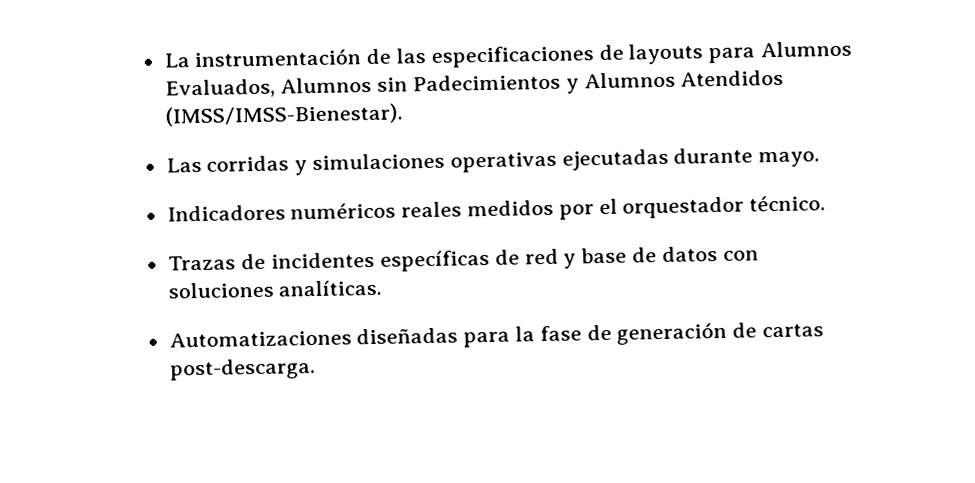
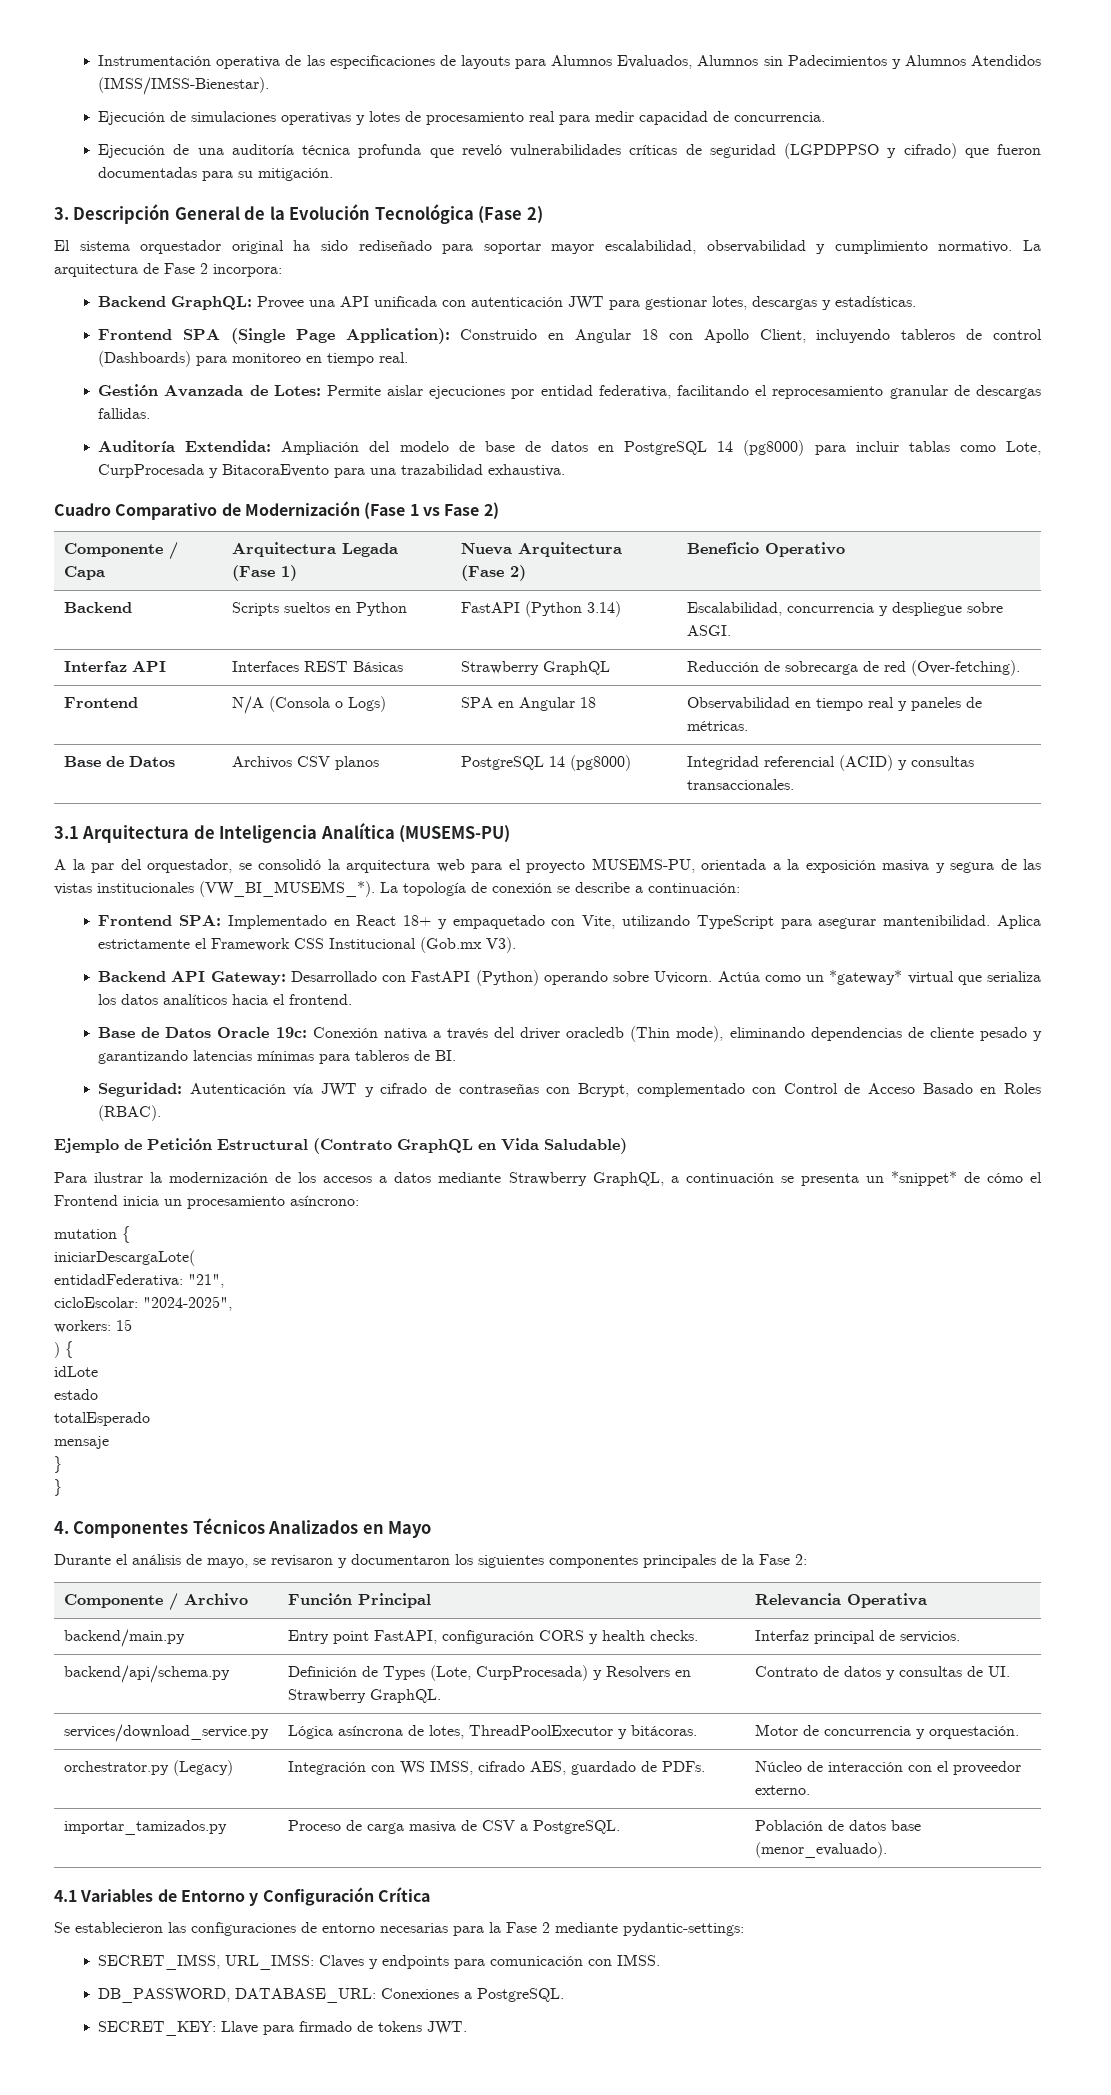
- La instrumentación de las especificaciones de layouts para Alumnos Evaluados, Alumnos sin Padecimientos y Alumnos Atendidos (IMSS/IMSS-Bienestar).
+ Instrumentación operativa de las especificaciones de layouts para Alumnos Evaluados, Alumnos sin Padecimientos y Alumnos Atendidos (IMSS/IMSS-Bienestar).
- Las corridas y simulaciones operativas ejecutadas durante mayo.
- Indicadores numéricos reales medidos por el orquestador técnico.
- Trazas de incidentes específicas de red y base de datos con soluciones analíticas.
- Automatizaciones diseñadas para la fase de generación de cartas post-descarga.
+ Ejecución de simulaciones operativas y lotes de procesamiento real para medir capacidad de concurrencia.
+ Ejecución de una auditoría técnica profunda que reveló vulnerabilidades críticas de seguridad (LGPDPPSO y cifrado) que fueron documentadas para su mitigación.
+ 3. Descripción General de la Evolución Tecnológica (Fase 2)
+ El sistema orquestador original ha sido rediseñado para soportar mayor escalabilidad, observabilidad y cumplimiento normativo. La arquitectura de Fase 2 incorpora:
+ Backend GraphQL: Provee una API unificada con autenticación JWT para gestionar lotes, descargas y estadísticas.
+ Frontend SPA (Single Page Application): Construido en Angular 18 con Apollo Client, incluyendo tableros de control (Dashboards) para monitoreo en tiempo real.
+ Gestión Avanzada de Lotes: Permite aislar ejecuciones por entidad federativa, facilitando el reprocesamiento granular de descargas fallidas.
+ Auditoría Extendida: Ampliación del modelo de base de datos en PostgreSQL 14 (pg8000) para incluir tablas como Lote, CurpProcesada y BitacoraEvento para una trazabilidad exhaustiva.
+ Cuadro Comparativo de Modernización (Fase 1 vs Fase 2)
+ Componente / Capa | Arquitectura Legada (Fase 1) | Nueva Arquitectura (Fase 2) | Beneficio Operativo
+ Backend | Scripts sueltos en Python | FastAPI (Python 3.14) | Escalabilidad, concurrencia y despliegue sobre ASGI.
+ Interfaz API | Interfaces REST Básicas | Strawberry GraphQL | Reducción de sobrecarga de red (Over-fetching).
+ Frontend | N/A (Consola o Logs) | SPA en Angular 18 | Observabilidad en tiempo real y paneles de métricas.
+ Base de Datos | Archivos CSV planos | PostgreSQL 14 (pg8000) | Integridad referencial (ACID) y consultas transaccionales.
+ 3.1 Arquitectura de Inteligencia Analítica (MUSEMS-PU)
+ A la par del orquestador, se consolidó la arquitectura web para el proyecto MUSEMS-PU, orientada a la exposición masiva y segura de las vistas institucionales (VW_BI_MUSEMS_*). La topología de conexión se describe a continuación:
+ Frontend SPA: Implementado en React 18+ y empaquetado con Vite, utilizando TypeScript para asegurar mantenibilidad. Aplica estrictamente el Framework CSS Institucional (Gob.mx V3).
+ Backend API Gateway: Desarrollado con FastAPI (Python) operando sobre Uvicorn. Actúa como un *gateway* virtual que serializa los datos analíticos hacia el frontend.
+ Base de Datos Oracle 19c: Conexión nativa a través del driver oracledb (Thin mode), eliminando dependencias de cliente pesado y garantizando latencias mínimas para tableros de BI.
+ Seguridad: Autenticación vía JWT y cifrado de contraseñas con Bcrypt, complementado con Control de Acceso Basado en Roles (RBAC).
+ Ejemplo de Petición Estructural (Contrato GraphQL en Vida Saludable)
+ Para ilustrar la modernización de los accesos a datos mediante Strawberry GraphQL, a continuación se presenta un *snippet* de cómo el Frontend inicia un procesamiento asíncrono:
+ mutation {
+ iniciarDescargaLote(
+ entidadFederativa: "21",
+ cicloEscolar: "2024-2025",
+ workers: 15
+ ) {
+ idLote
+ estado
+ totalEsperado
+ mensaje
+ }
+ }
+ 4. Componentes Técnicos Analizados en Mayo
+ Durante el análisis de mayo, se revisaron y documentaron los siguientes componentes principales de la Fase 2:
+ Componente / Archivo | Función Principal | Relevancia Operativa
+ backend/main.py | Entry point FastAPI, configuración CORS y health checks. | Interfaz principal de servicios.
+ backend/api/schema.py | Definición de Types (Lote, CurpProcesada) y Resolvers en Strawberry GraphQL. | Contrato de datos y consultas de UI.
+ services/download_service.py | Lógica asíncrona de lotes, ThreadPoolExecutor y bitácoras. | Motor de concurrencia y orquestación.
+ orchestrator.py (Legacy) | Integración con WS IMSS, cifrado AES, guardado de PDFs. | Núcleo de interacción con el proveedor externo.
+ importar_tamizados.py | Proceso de carga masiva de CSV a PostgreSQL. | Población de datos base (menor_evaluado).
+ 4.1 Variables de Entorno y Configuración Crítica
+ Se establecieron las configuraciones de entorno necesarias para la Fase 2 mediante pydantic-settings:
+ SECRET_IMSS, URL_IMSS: Claves y endpoints para comunicación con IMSS.
+ DB_PASSWORD, DATABASE_URL: Conexiones a PostgreSQL.
+ SECRET_KEY: Llave para firmado de tokens JWT.

